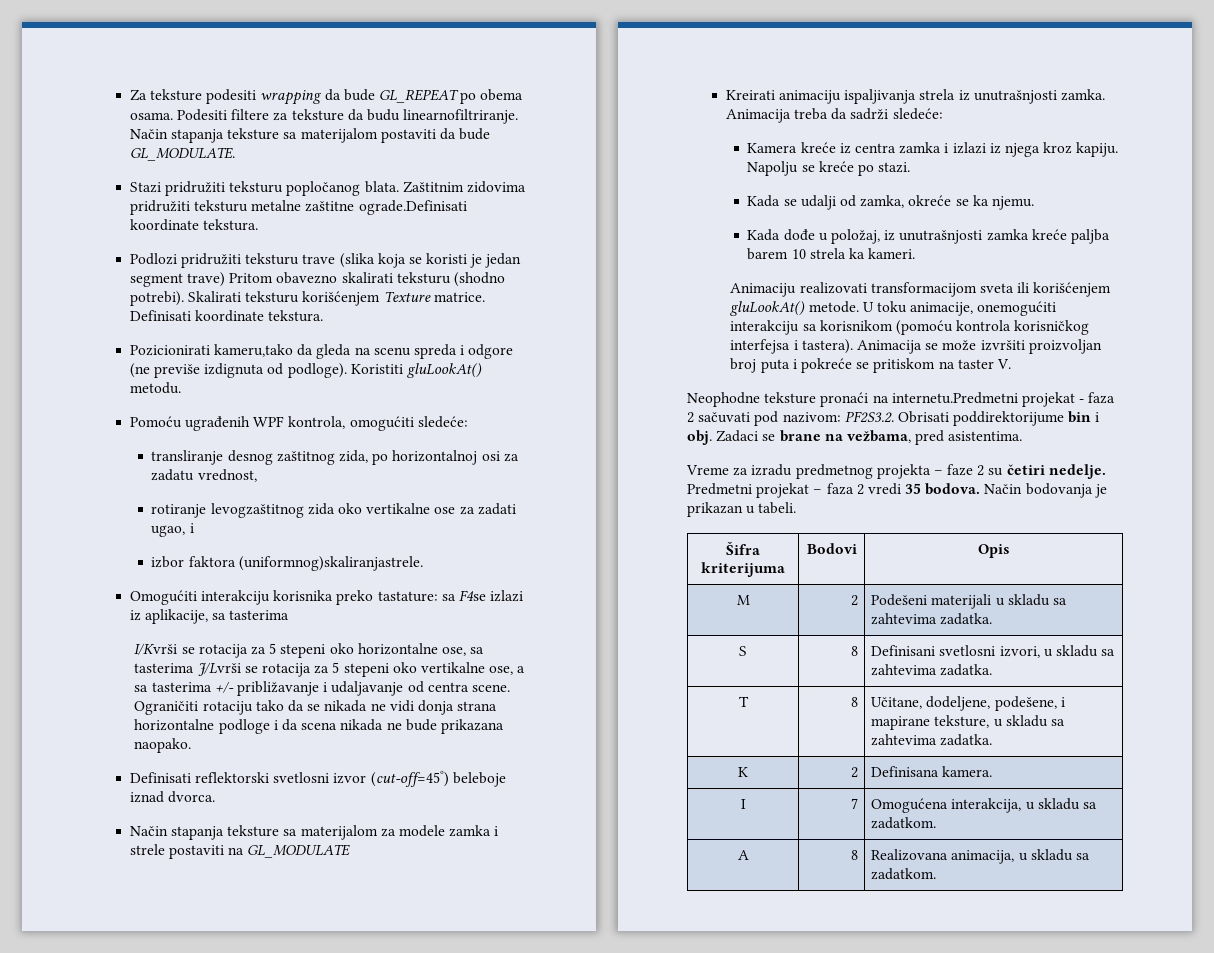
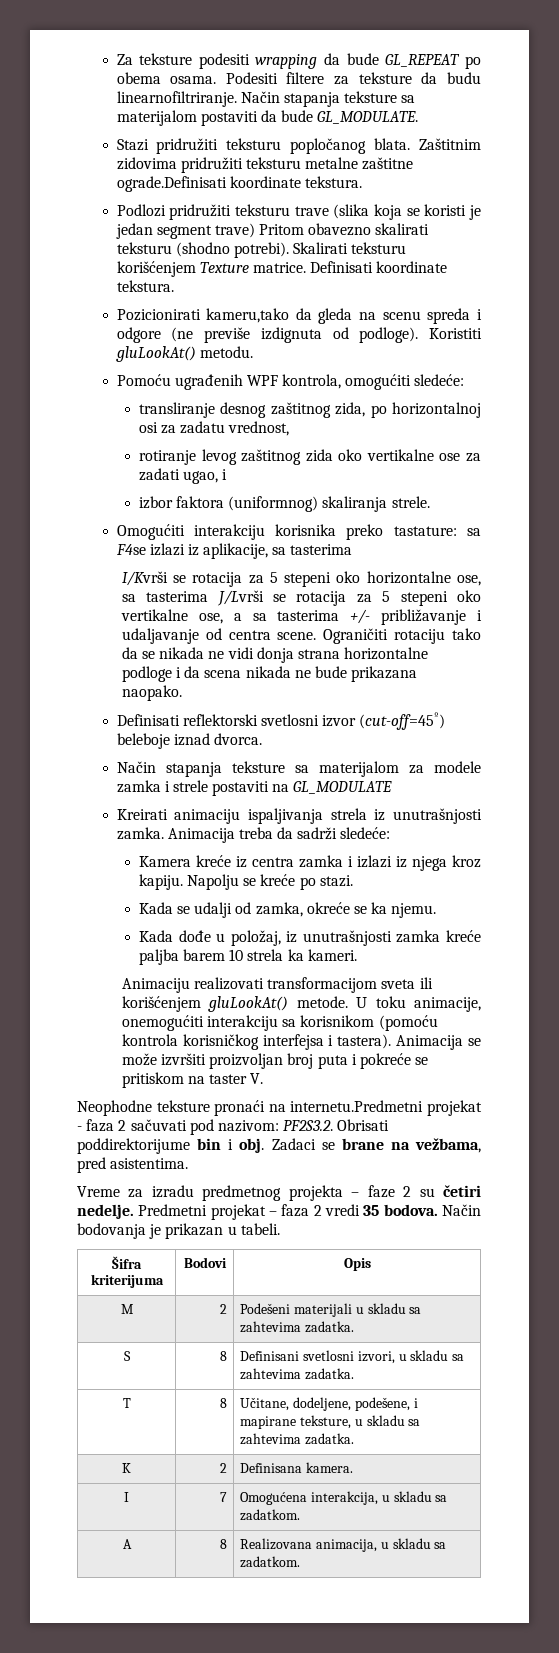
- rotiranje levogzaštitnog zida oko vertikalne ose za zadati ugao, i
+ rotiranje levog zaštitnog zida oko vertikalne ose za zadati ugao, i
- izbor faktora (uniformnog)skaliranjastrele.
+ izbor faktora (uniformnog) skaliranja strele.

